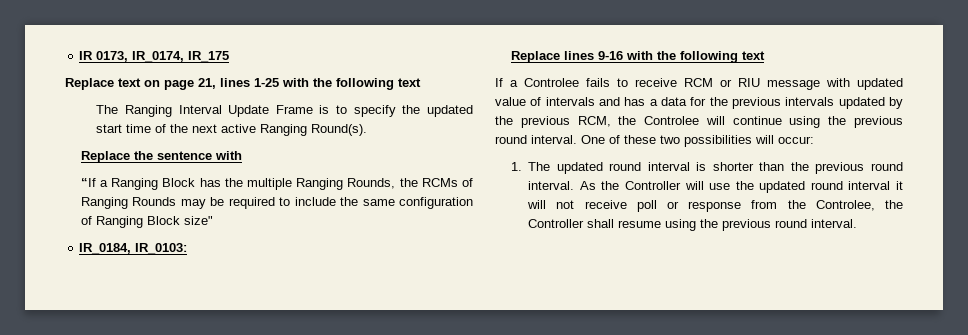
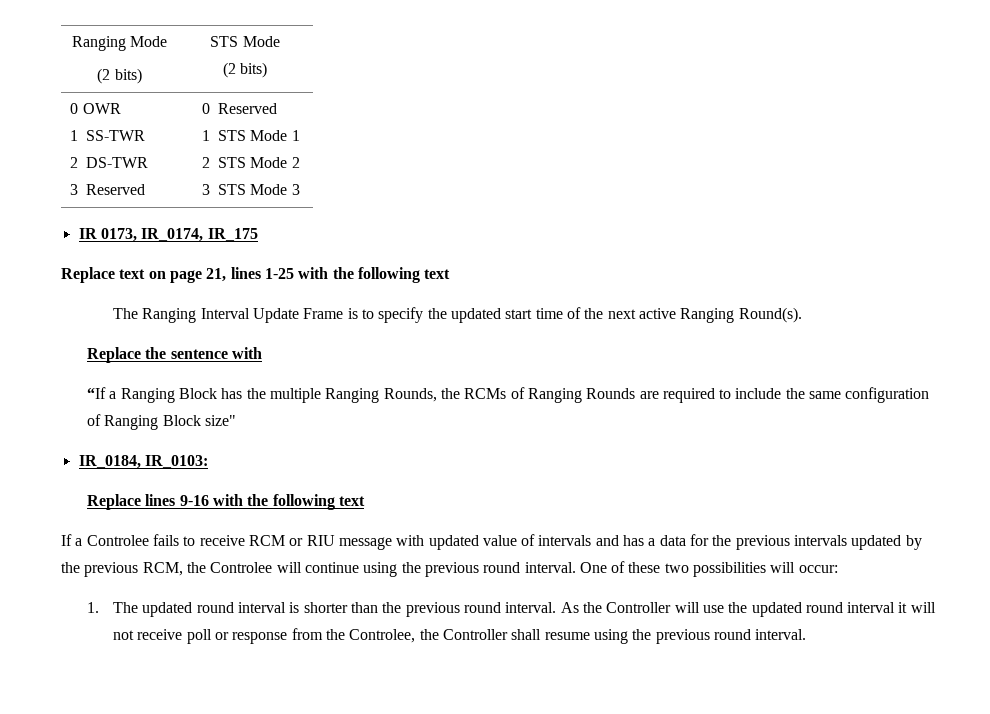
+ Ranging Mode
+ (2 bits) | STS Mode
+ (2 bits)
+ 0 OWR
+ 1 SS-TWR
+ 2 DS-TWR
+ 3 Reserved | 0 Reserved
+ 1 STS Mode 1
+ 2 STS Mode 2
+ 3 STS Mode 3
- “If a Ranging Block has the multiple Ranging Rounds, the RCMs of Ranging Rounds may be required to include the same configuration of Ranging Block size"
+ “If a Ranging Block has the multiple Ranging Rounds, the RCMs of Ranging Rounds are required to include the same configuration of Ranging Block size"

